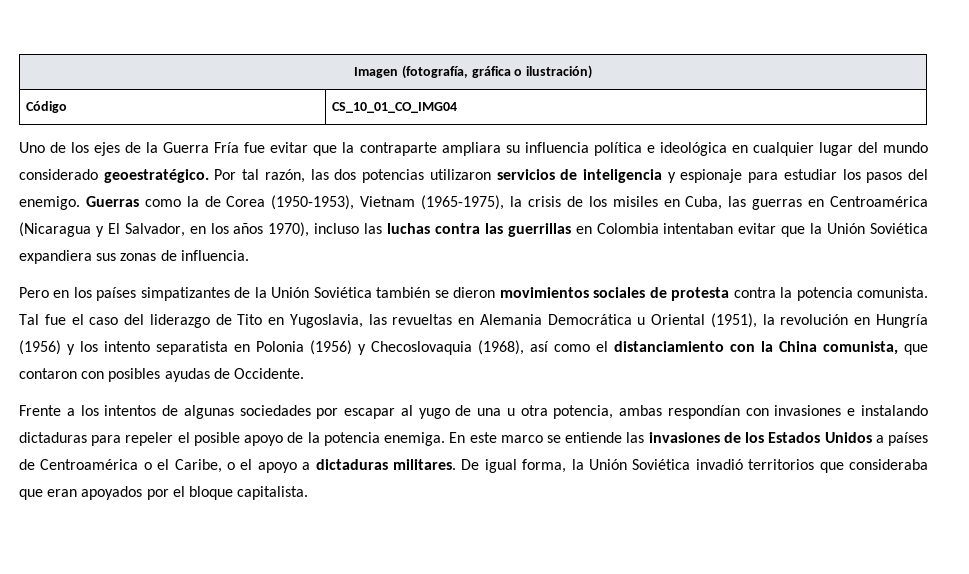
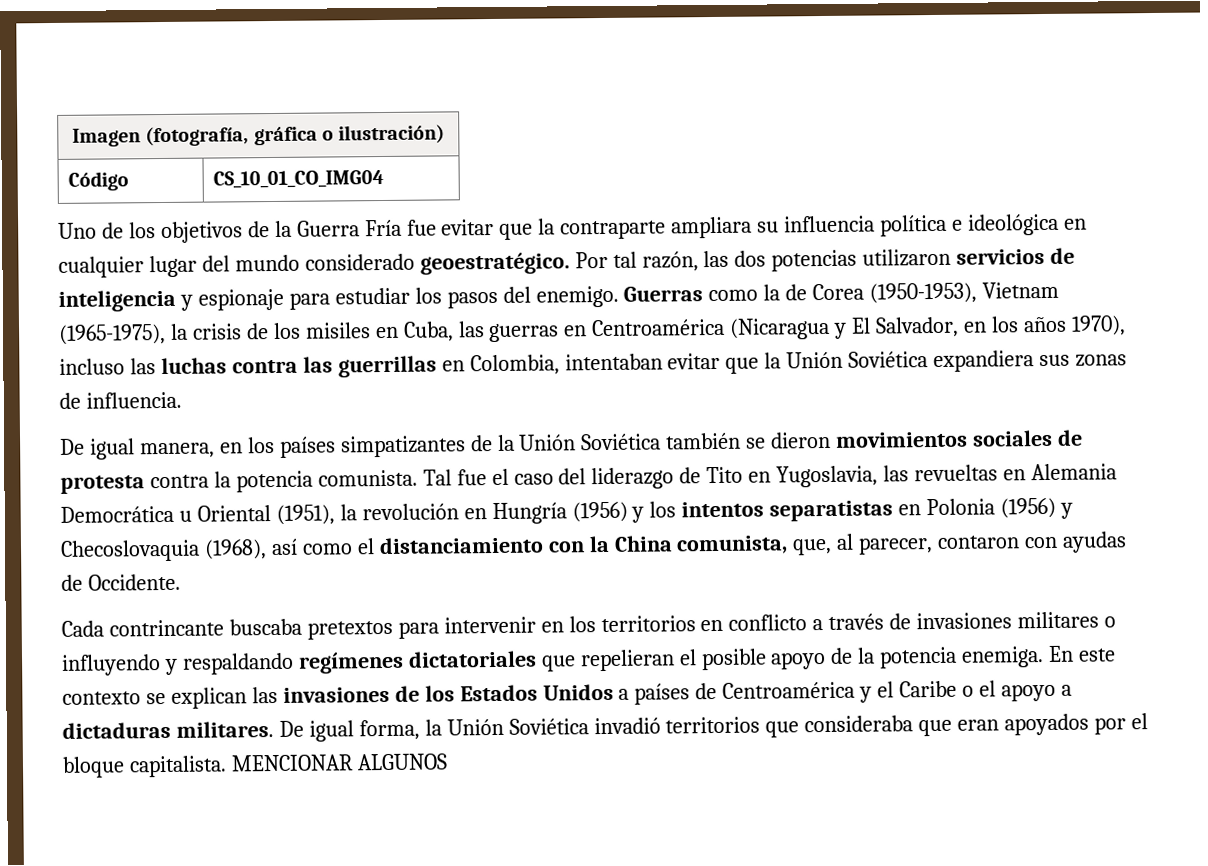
- Uno de los ejes de la Guerra Fría fue evitar que la contraparte ampliara su influencia política e ideológica en cualquier lugar del mundo considerado geoestratégico.
+ Uno de los objetivos de la Guerra Fría fue evitar que la contraparte ampliara su influencia política e ideológica en cualquier lugar del mundo considerado geoestratégico.
- Guerras como la de Corea (1950-1953), Vietnam (1965-1975), la crisis de los misiles en Cuba, las guerras en Centroamérica (Nicaragua y El Salvador, en los años 1970), incluso las luchas contra las guerrillas en Colombia intentaban evitar que la Unión Soviética expandiera sus zonas de influencia.
+ Guerras como la de Corea (1950-1953), Vietnam (1965-1975), la crisis de los misiles en Cuba, las guerras en Centroamérica (Nicaragua y El Salvador, en los años 1970), incluso las luchas contra las guerrillas en Colombia, intentaban evitar que la Unión Soviética expandiera sus zonas de influencia.
- Pero en los países simpatizantes de la Unión Soviética también se dieron movimientos sociales de protesta contra la potencia comunista.
+ De igual manera, en los países simpatizantes de la Unión Soviética también se dieron movimientos sociales de protesta contra la potencia comunista.
- Tal fue el caso del liderazgo de Tito en Yugoslavia, las revueltas en Alemania Democrática u Oriental (1951), la revolución en Hungría (1956) y los intento separatista en Polonia (1956) y Checoslovaquia (1968), así como el distanciamiento con la China comunista, que contaron con posibles ayudas de Occidente.
+ Tal fue el caso del liderazgo de Tito en Yugoslavia, las revueltas en Alemania Democrática u Oriental (1951), la revolución en Hungría (1956) y los intentos separatistas en Polonia (1956) y Checoslovaquia (1968), así como el distanciamiento con la China comunista, que, al parecer, contaron con ayudas de Occidente.
- Frente a los intentos de algunas sociedades por escapar al yugo de una u otra potencia, ambas respondían con invasiones e instalando dictaduras para repeler el posible apoyo de la potencia enemiga.
+ Cada contrincante buscaba pretextos para intervenir en los territorios en conflicto a través de invasiones militares o influyendo y respaldando regímenes dictatoriales que repelieran el posible apoyo de la potencia enemiga.
- En este marco se entiende las invasiones de los Estados Unidos a países de Centroamérica o el Caribe, o el apoyo a dictaduras militares.
+ En este contexto se explican las invasiones de los Estados Unidos a países de Centroamérica y el Caribe o el apoyo a dictaduras militares.
+ MENCIONAR ALGUNOS

